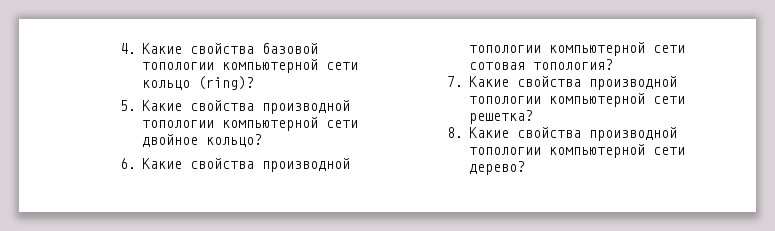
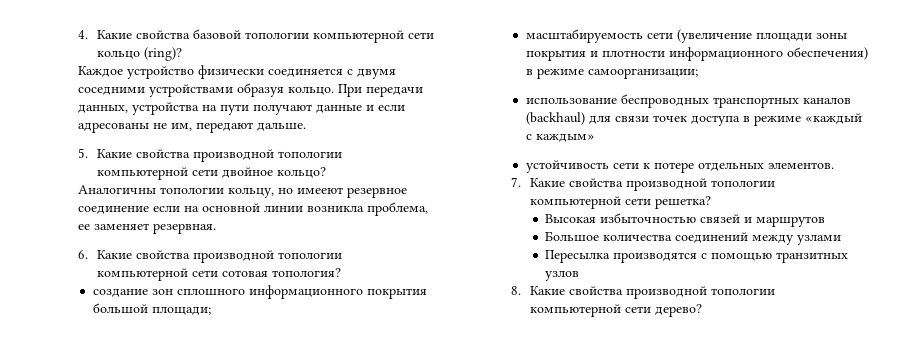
+ Каждое устройство физически соединяется с двумя соседними устройствами образуя кольцо. При передачи данных, устройства на пути получают данные и если адресованы не им, передают дальше.
+ Аналогичны топологии кольцу, но имееют резервное соединение если на основной линии возникла проблема, ее заменяет резервная.
+ создание зон сплошного информационного покрытия большой площади;
+ масштабируемость сети (увеличение площади зоны покрытия и плотности информационного обеспечения) в режиме самоорганизации;
+ использование беспроводных транспортных каналов (backhaul) для связи точек доступа в режиме «каждый с каждым»
+ устойчивость сети к потере отдельных элементов.
+ Высокая избыточностью связей и маршрутов
+ Большое количества соединений между узлами
+ Пересылка производятся с помощью транзитных узлов

